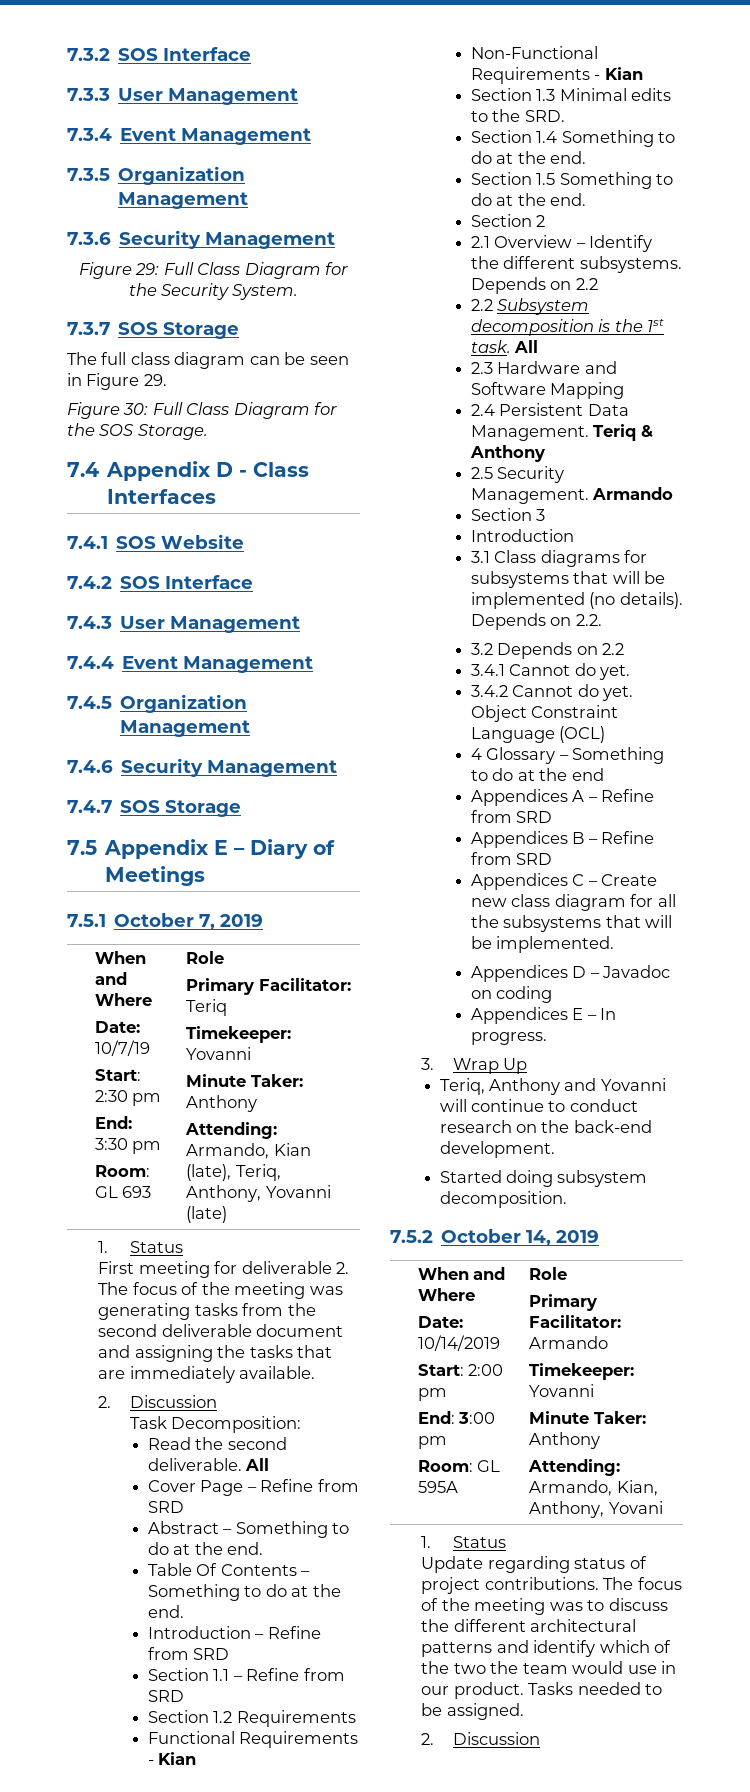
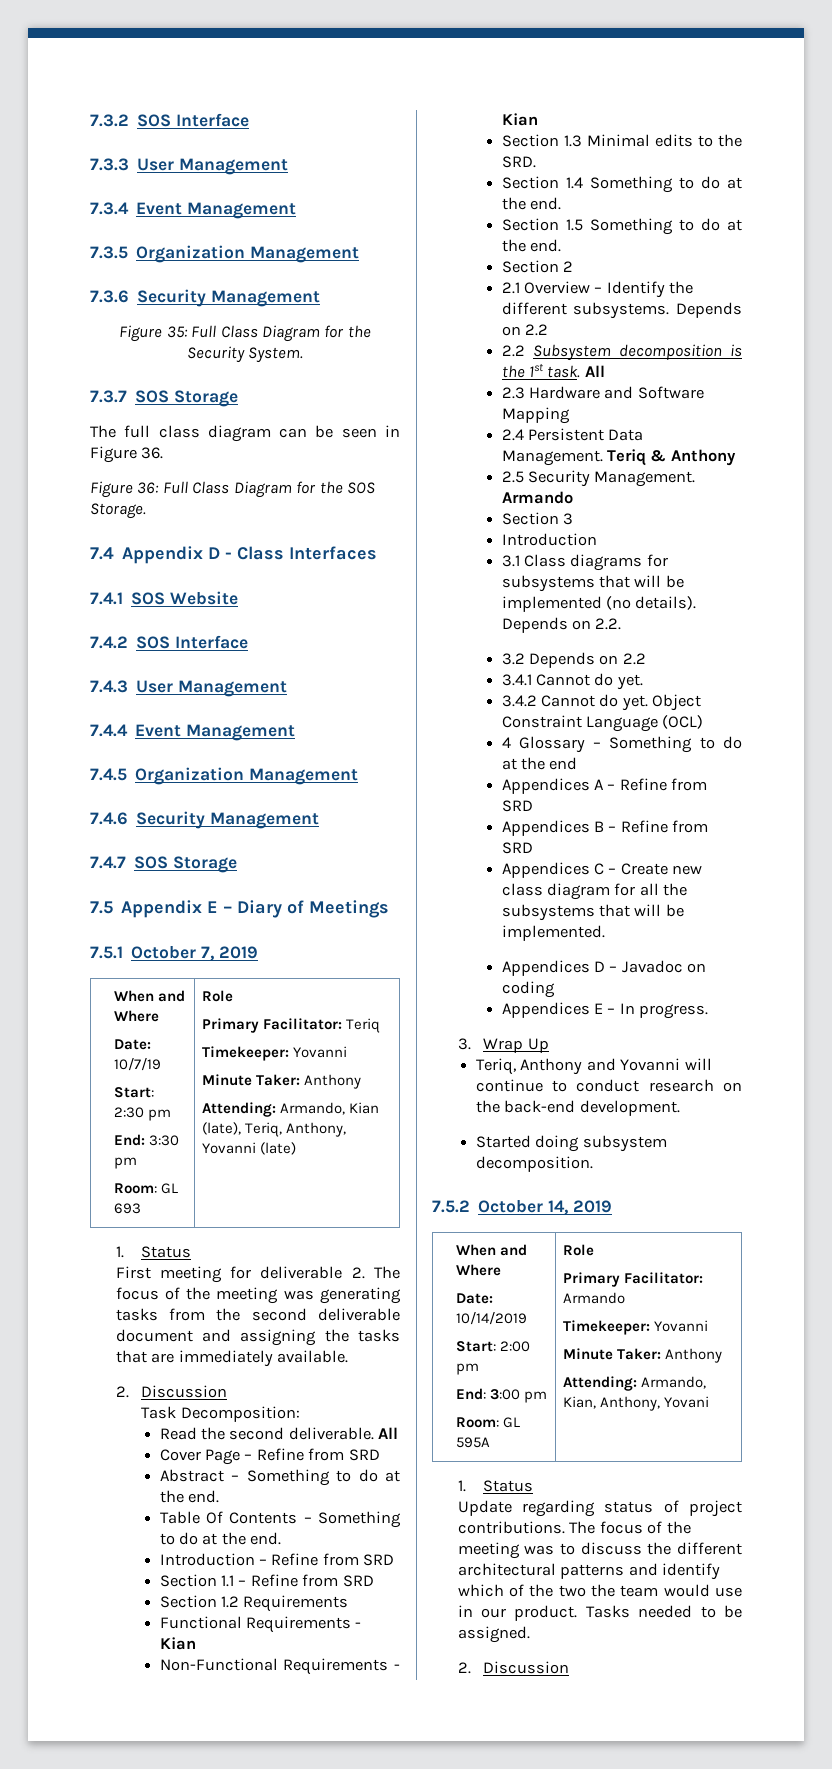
- Figure 29: Full Class Diagram for the Security System.
+ Figure 35: Full Class Diagram for the Security System.
- The full class diagram can be seen in Figure 29.
- Figure 30: Full Class Diagram for the SOS Storage.
+ The full class diagram can be seen in Figure 36.
+ Figure 36: Full Class Diagram for the SOS Storage.

